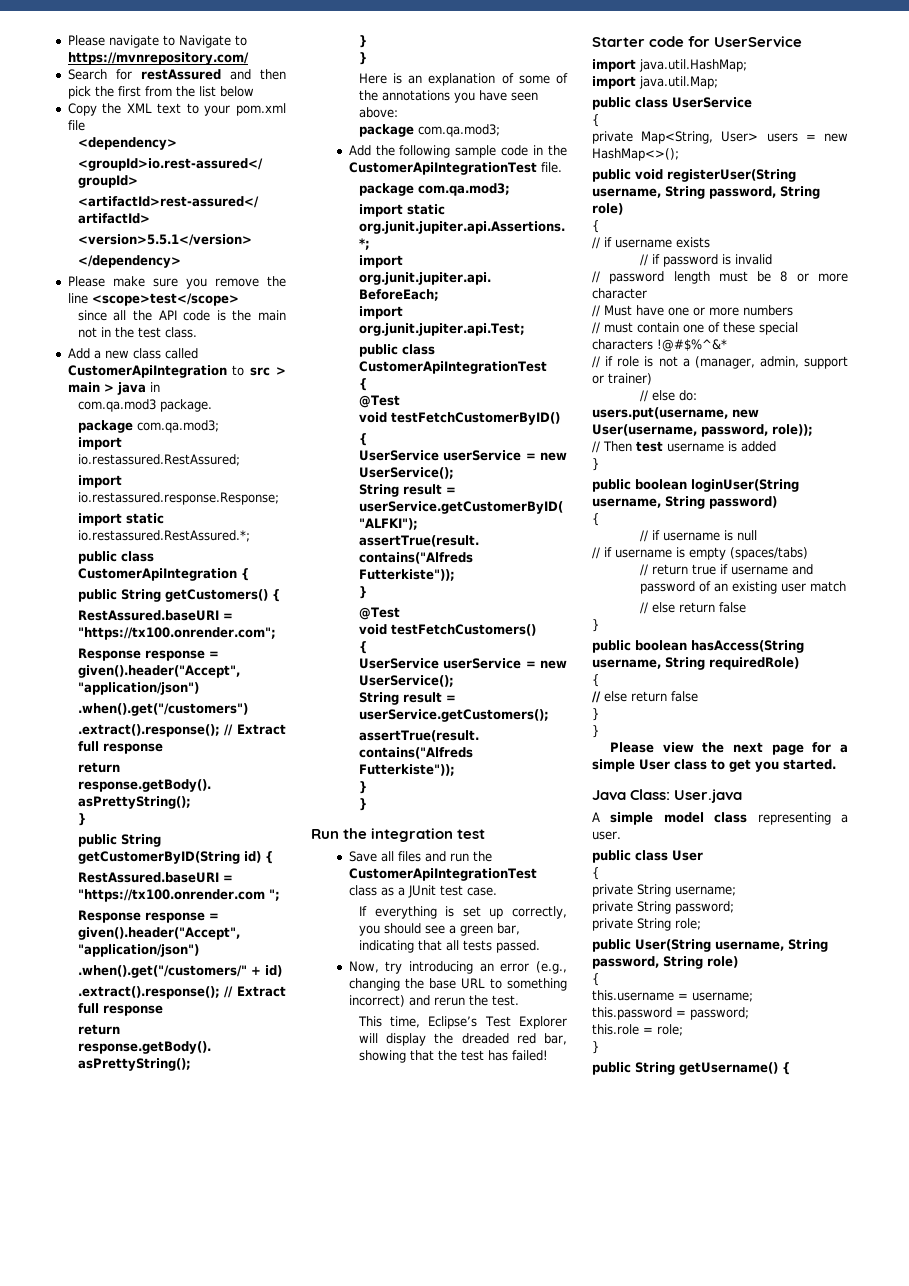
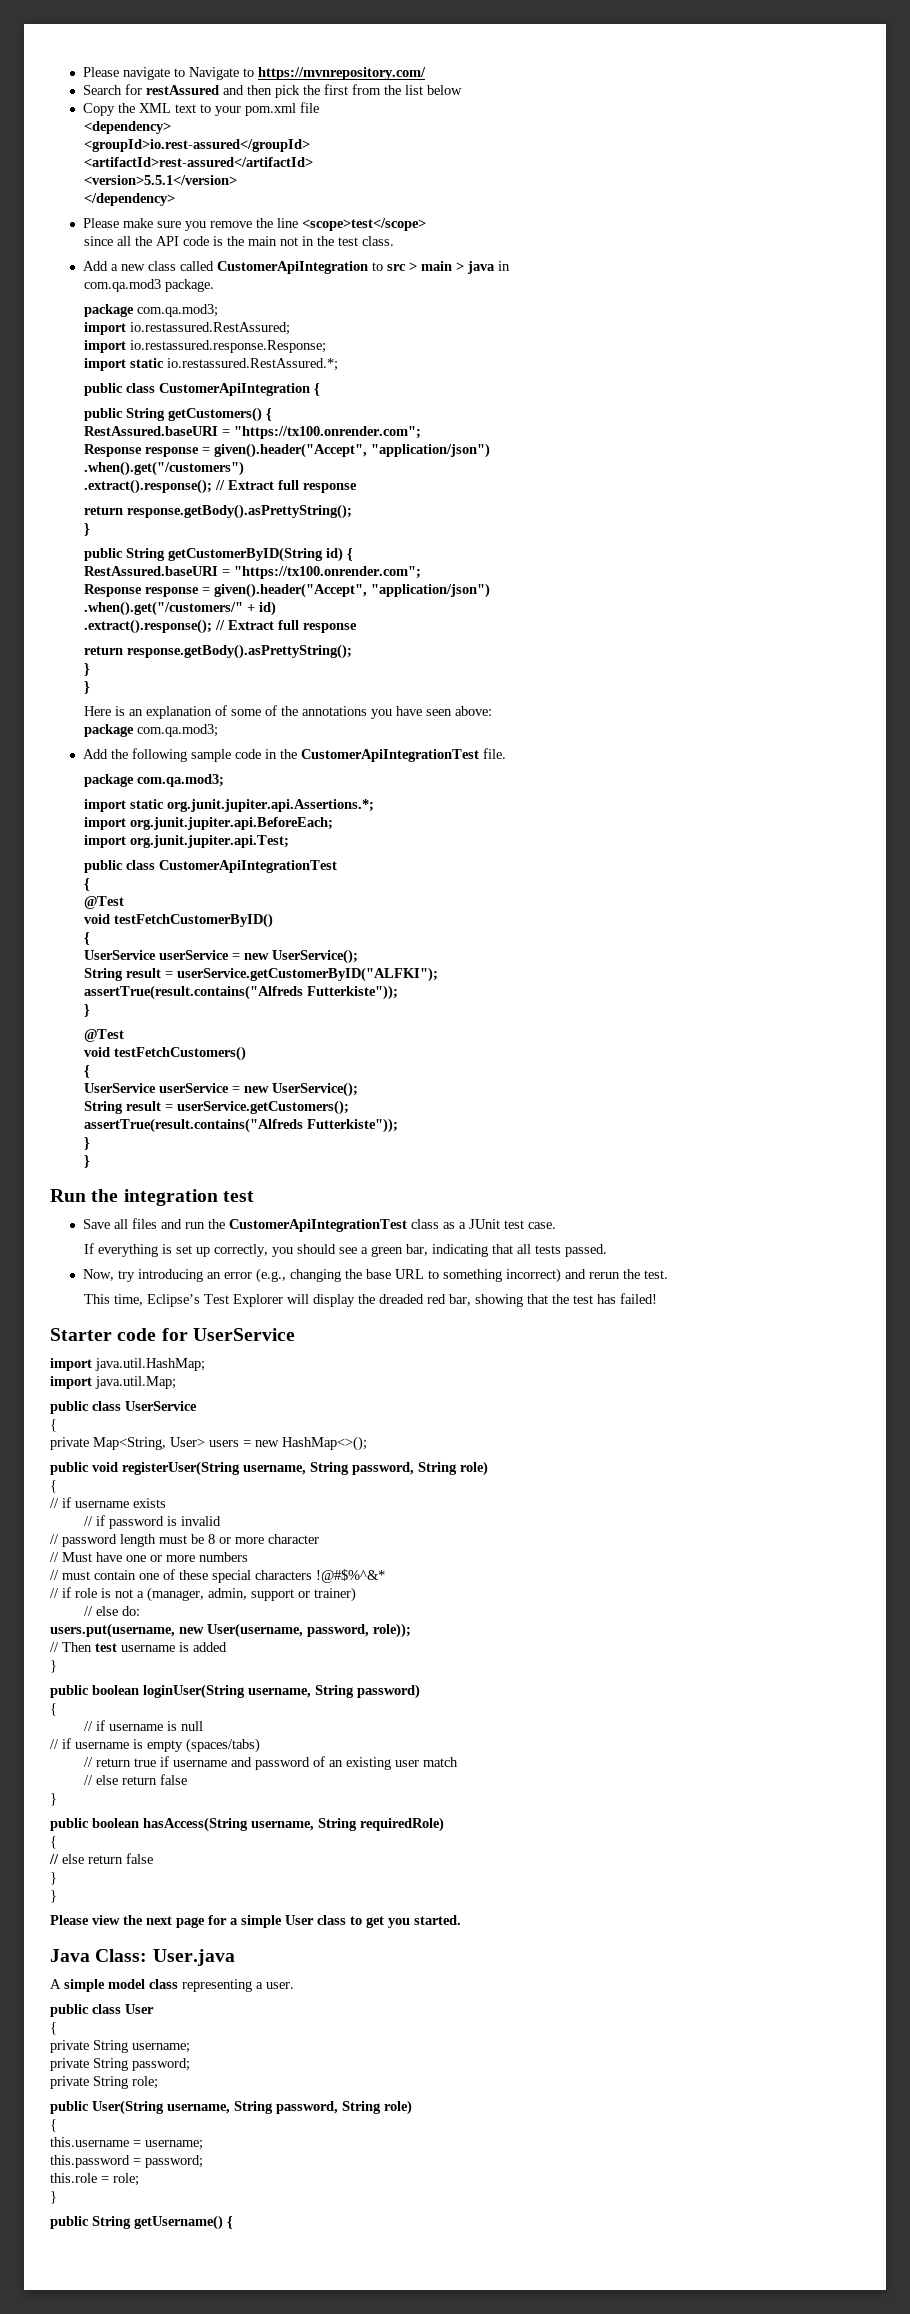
  public String getCustomerByID(String id) {
- RestAssured.baseURI = "https://tx100.onrender.com ";
+ RestAssured.baseURI = "https://tx100.onrender.com";

